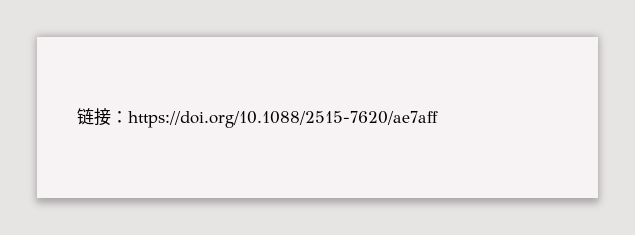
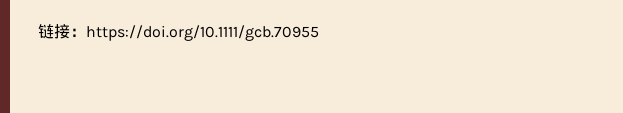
- 链接：https://doi.org/10.1088/2515-7620/ae7aff
+ 链接：https://doi.org/10.1111/gcb.70955

